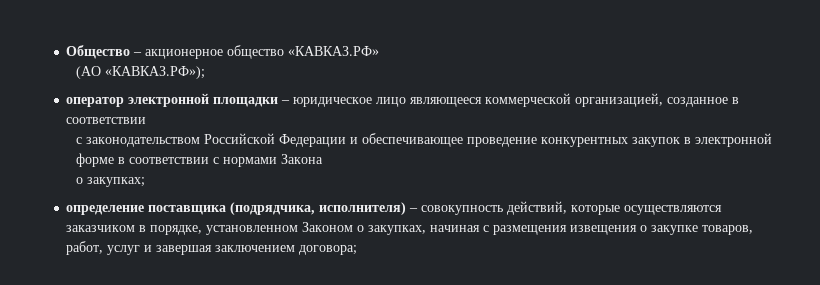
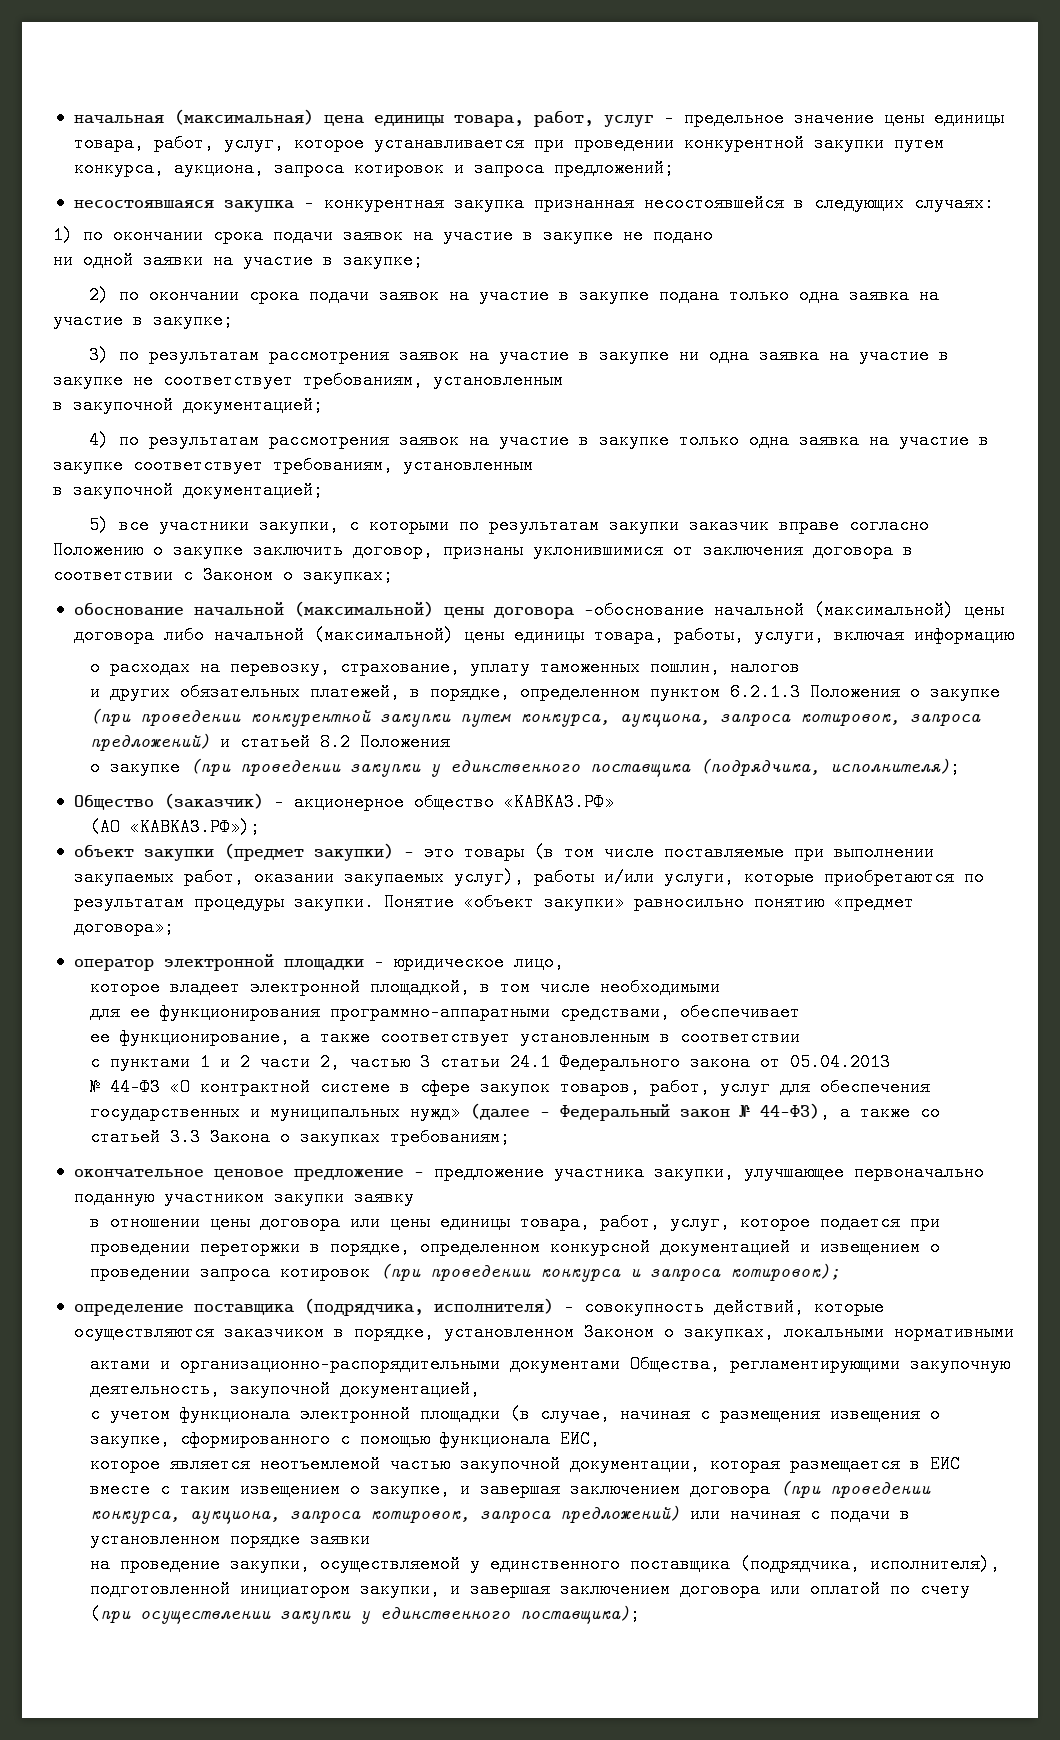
- Общество – акционерное общество «КАВКАЗ.РФ»
+ начальная (максимальная) цена единицы товара, работ, услуг – предельное значение цены единицы товара, работ, услуг, которое устанавливается при проведении конкурентной закупки путем конкурса, аукциона, запроса котировок и запроса предложений;
+ несостоявшаяся закупка – конкурентная закупка признанная несостоявшейся в следующих случаях:
+ 1) по окончании срока подачи заявок на участие в закупке не подано
+ ни одной заявки на участие в закупке;
+ 2) по окончании срока подачи заявок на участие в закупке подана только одна заявка на участие в закупке;
+ 3) по результатам рассмотрения заявок на участие в закупке ни одна заявка на участие в закупке не соответствует требованиям, установленным
+ в закупочной документацией;
+ 4) по результатам рассмотрения заявок на участие в закупке только одна заявка на участие в закупке соответствует требованиям, установленным
+ в закупочной документацией;
+ 5) все участники закупки, с которыми по результатам закупки заказчик вправе согласно Положению о закупке заключить договор, признаны уклонившимися от заключения договора в соответствии с Законом о закупках;
+ обоснование начальной (максимальной) цены договора –обоснование начальной (максимальной) цены договора либо начальной (максимальной) цены единицы товара, работы, услуги, включая информацию
+ о расходах на перевозку, страхование, уплату таможенных пошлин, налогов
+ и других обязательных платежей, в порядке, определенном пунктом 6.2.1.3 Положения о закупке (при проведении конкурентной закупки путем конкурса, аукциона, запроса котировок, запроса предложений) и статьей 8.2 Положения
+ о закупке (при проведении закупки у единственного поставщика (подрядчика, исполнителя);
+ Общество (заказчик) – акционерное общество «КАВКАЗ.РФ»
+ объект закупки (предмет закупки) – это товары (в том числе поставляемые при выполнении закупаемых работ, оказании закупаемых услуг), работы и/или услуги, которые приобретаются по результатам процедуры закупки. Понятие «объект закупки» равносильно понятию «предмет договора»;
- оператор электронной площадки – юридическое лицо являющееся коммерческой организацией, созданное в соответствии
- с законодательством Российской Федерации и обеспечивающее проведение конкурентных закупок в электронной форме в соответствии с нормами Закона
- о закупках;
+ оператор электронной площадки – юридическое лицо,
+ которое владеет электронной площадкой, в том числе необходимыми
+ для ее функционирования программно-аппаратными средствами, обеспечивает
+ ее функционирование, а также соответствует установленным в соответствии
+ с пунктами 1 и 2 части 2, частью 3 статьи 24.1 Федерального закона от 05.04.2013
+ № 44-ФЗ «О контрактной системе в сфере закупок товаров, работ, услуг для обеспечения государственных и муниципальных нужд» (далее – Федеральный закон № 44-ФЗ), а также со статьей 3.3 Закона о закупках требованиям;
+ окончательное ценовое предложение – предложение участника закупки, улучшающее первоначально поданную участником закупки заявку
+ в отношении цены договора или цены единицы товара, работ, услуг, которое подается при проведении переторжки в порядке, определенном конкурсной документацией и извещением о проведении запроса котировок (при проведении конкурса и запроса котировок);
- определение поставщика (подрядчика, исполнителя) – совокупность действий, которые осуществляются заказчиком в порядке, установленном Законом о закупках, начиная с размещения извещения о закупке товаров, работ, услуг и завершая заключением договора;
+ определение поставщика (подрядчика, исполнителя) – совокупность действий, которые осуществляются заказчиком в порядке, установленном Законом о закупках, локальными нормативными
+ актами и организационно-распорядительными документами Общества, регламентирующими закупочную деятельность, закупочной документацией,
+ с учетом функционала электронной площадки (в случае, начиная с размещения извещения о закупке, сформированного с помощью функционала ЕИС,
+ которое является неотъемлемой частью закупочной документации, которая размещается в ЕИС вместе с таким извещением о закупке, и завершая заключением договора (при проведении конкурса, аукциона, запроса котировок, запроса предложений) или начиная с подачи в установленном порядке заявки
+ на проведение закупки, осуществляемой у единственного поставщика (подрядчика, исполнителя), подготовленной инициатором закупки, и завершая заключением договора или оплатой по счету (при осуществлении закупки у единственного поставщика);

